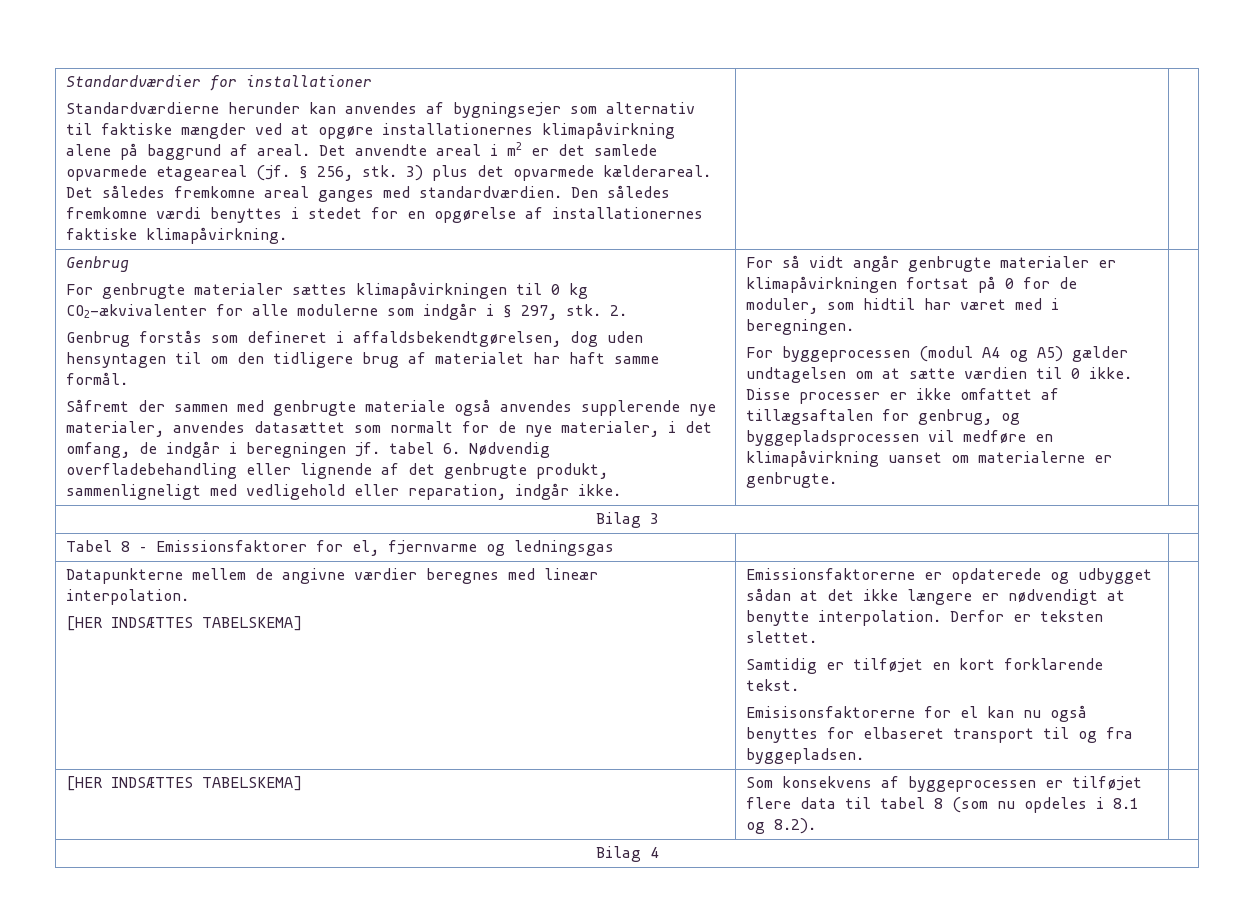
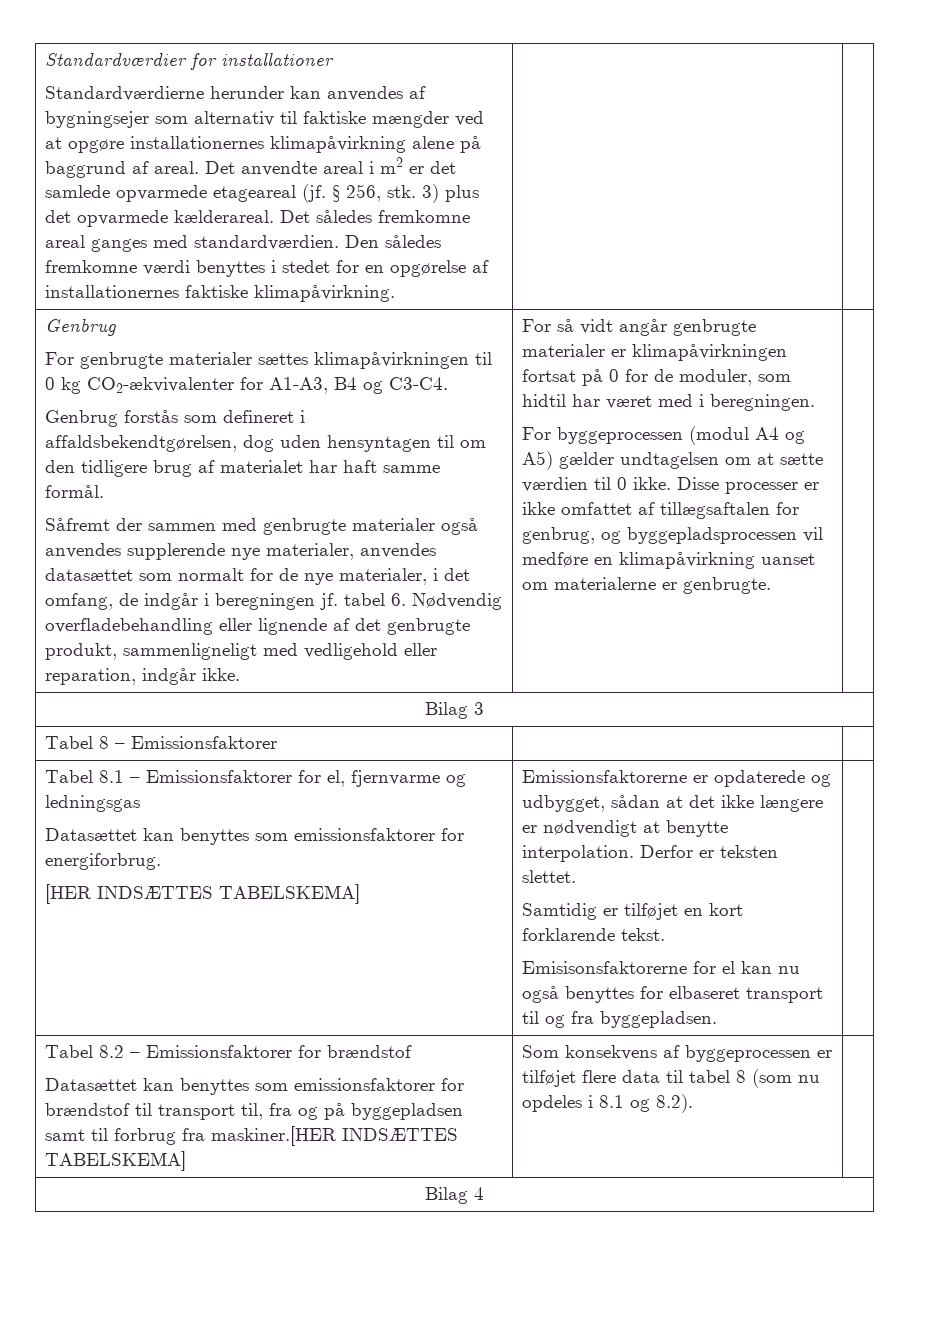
- For genbrugte materialer sættes klimapåvirkningen til 0 kg CO2-ækvivalenter for alle modulerne som indgår i § 297, stk. 2.
+ For genbrugte materialer sættes klimapåvirkningen til 0 kg CO2-ækvivalenter for A1-A3, B4 og C3-C4.
- Såfremt der sammen med genbrugte materiale også anvendes supplerende nye materialer, anvendes datasættet som normalt for de nye materialer, i det omfang, de indgår i beregningen jf. tabel 6. Nødvendig overfladebehandling eller lignende af det genbrugte produkt, sammenligneligt med vedligehold eller reparation, indgår ikke.
+ Såfremt der sammen med genbrugte materialer også anvendes supplerende nye materialer, anvendes datasættet som normalt for de nye materialer, i det omfang, de indgår i beregningen jf. tabel 6. Nødvendig overfladebehandling eller lignende af det genbrugte produkt, sammenligneligt med vedligehold eller reparation, indgår ikke.
- Tabel 8 – Emissionsfaktorer for el, fjernvarme og ledningsgas | |
- Datapunkterne mellem de angivne værdier beregnes med lineær interpolation.
+ Tabel 8 – Emissionsfaktorer | |
+ Tabel 8.1 – Emissionsfaktorer for el, fjernvarme og ledningsgas
+ Datasættet kan benyttes som emissionsfaktorer for energiforbrug.
- Emissionsfaktorerne er opdaterede og udbygget sådan at det ikke længere er nødvendigt at benytte interpolation.
+ Emissionsfaktorerne er opdaterede og udbygget, sådan at det ikke længere er nødvendigt at benytte interpolation.
  Emisisonsfaktorerne for el kan nu også benyttes for elbaseret transport til og fra byggepladsen. |
- [HER INDSÆTTES TABELSKEMA]
+ Tabel 8.2 – Emissionsfaktorer for brændstof
+ Datasættet kan benyttes som emissionsfaktorer for brændstof til transport til, fra og på byggepladsen samt til forbrug fra maskiner.[HER INDSÆTTES TABELSKEMA]

